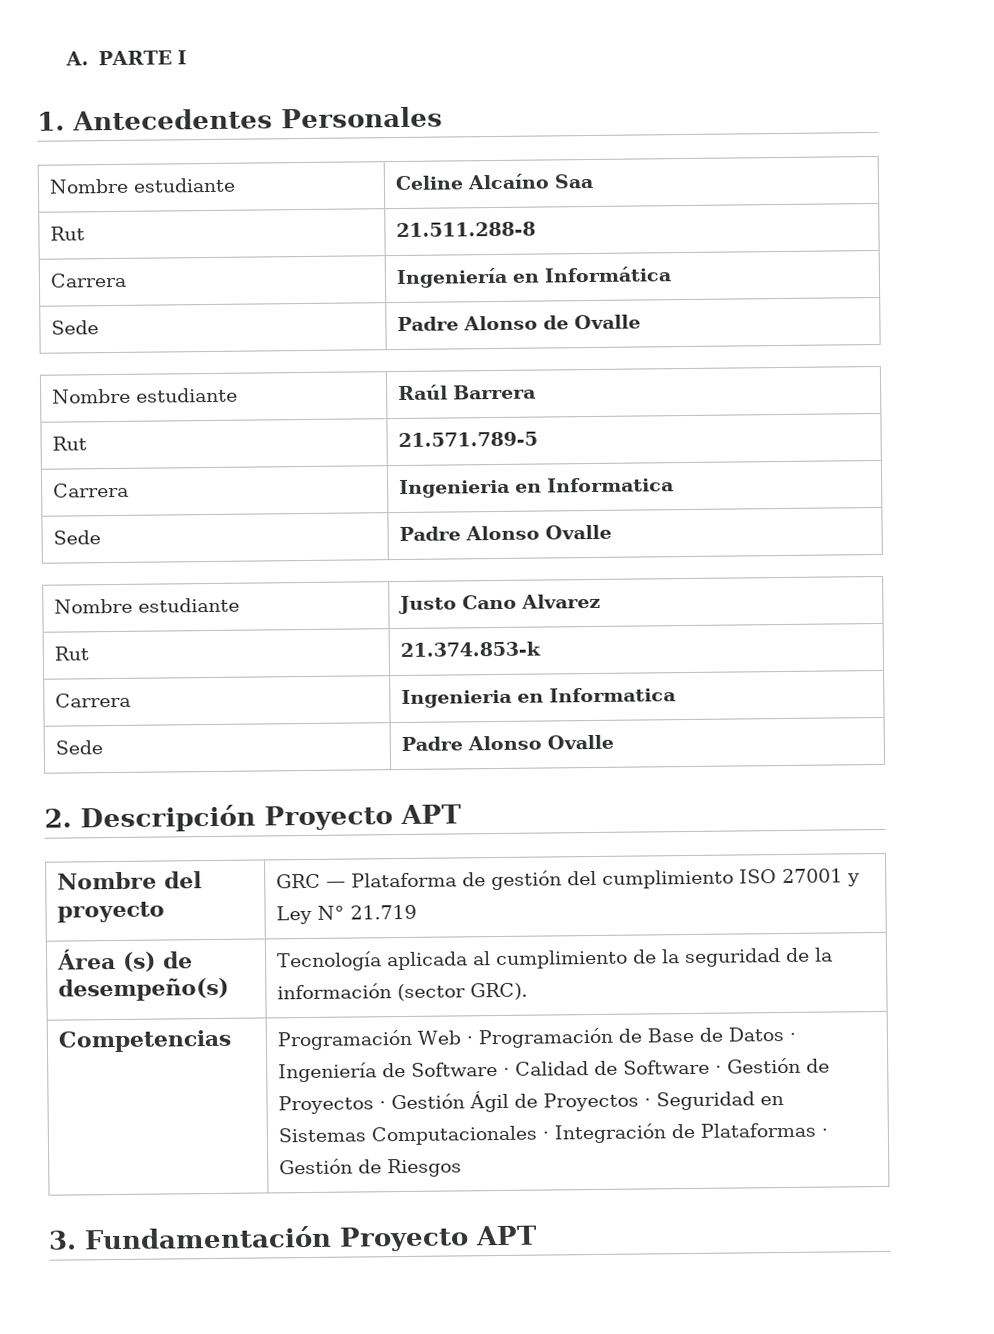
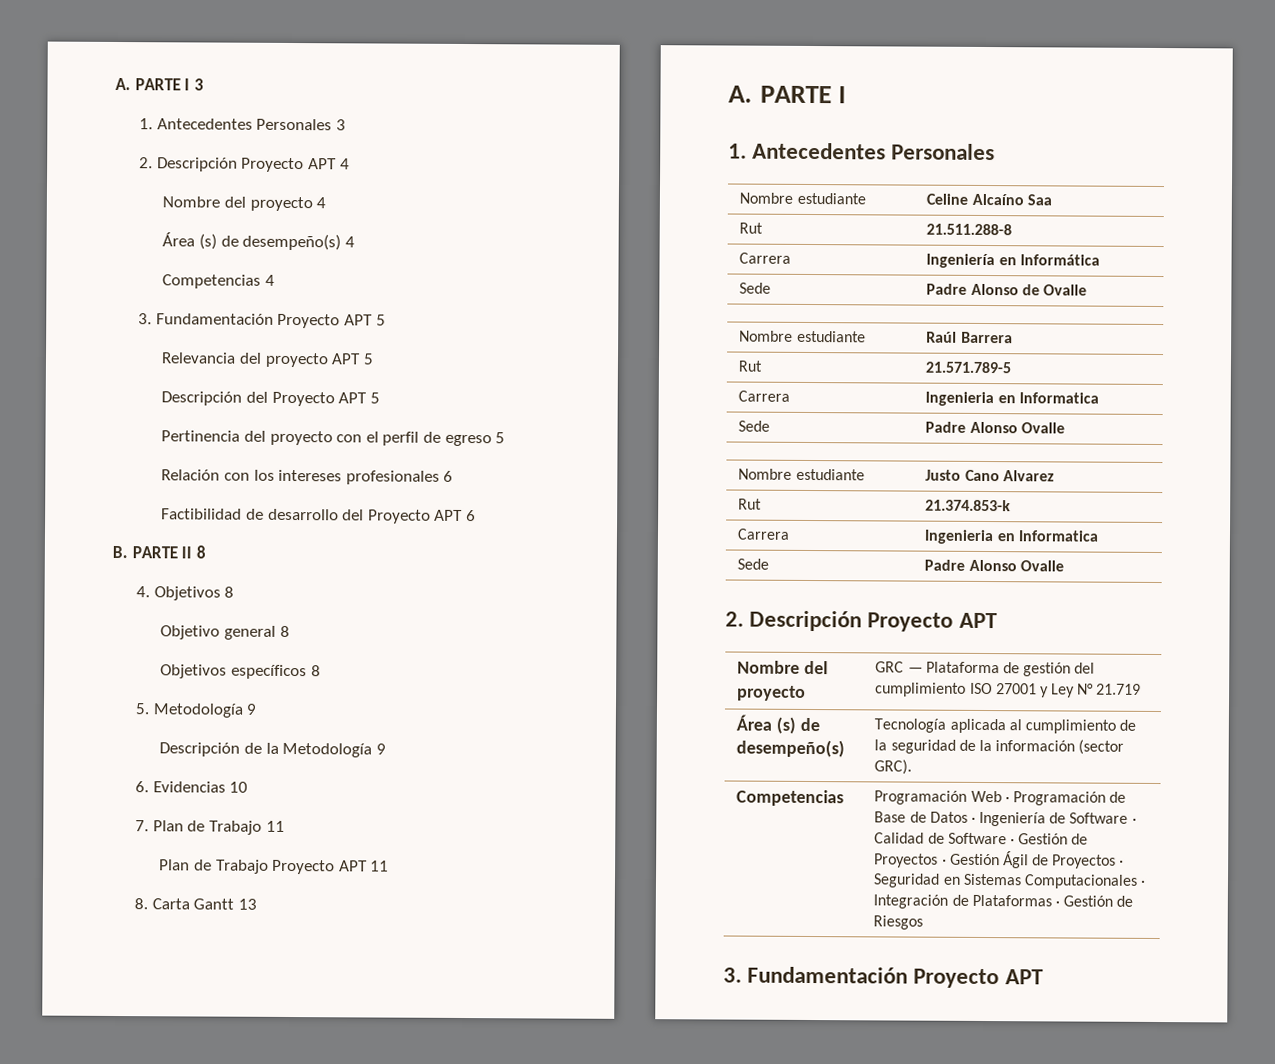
+ A. PARTE I 3
+ 1. Antecedentes Personales 3
+ 2. Descripción Proyecto APT 4
+ Nombre del proyecto 4
+ Área (s) de desempeño(s) 4
+ Competencias 4
+ 3. Fundamentación Proyecto APT 5
+ Relevancia del proyecto APT 5
+ Descripción del Proyecto APT 5
+ Pertinencia del proyecto con el perfil de egreso 5
+ Relación con los intereses profesionales 6
+ Factibilidad de desarrollo del Proyecto APT 6
+ B. PARTE II 8
+ 4. Objetivos 8
+ Objetivo general 8
+ Objetivos específicos 8
+ 5. Metodología 9
+ Descripción de la Metodología 9
+ 6. Evidencias 10
+ 7. Plan de Trabajo 11
+ Plan de Trabajo Proyecto APT 11
+ 8. Carta Gantt 13

